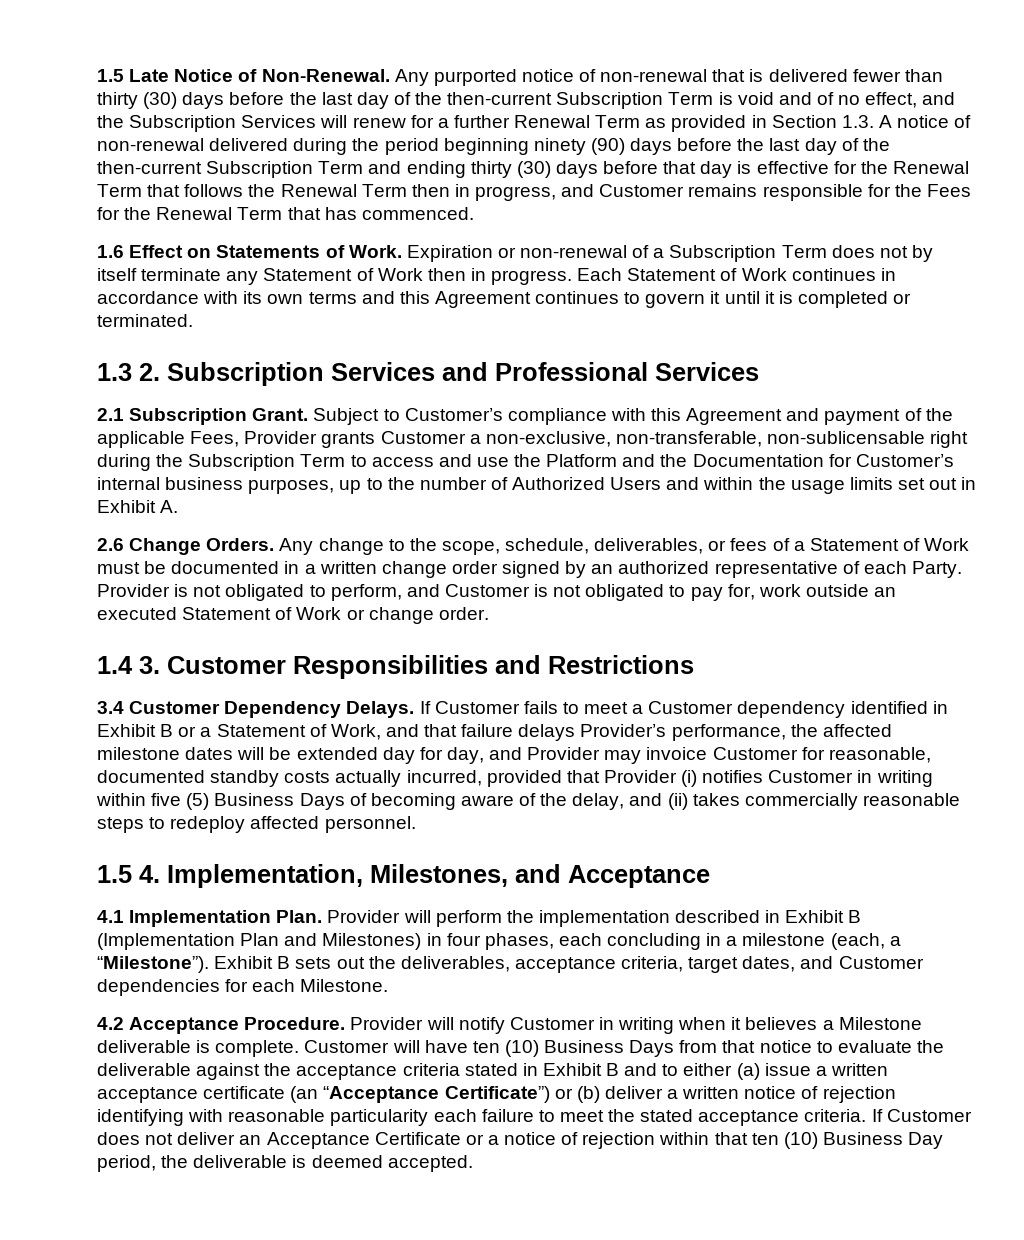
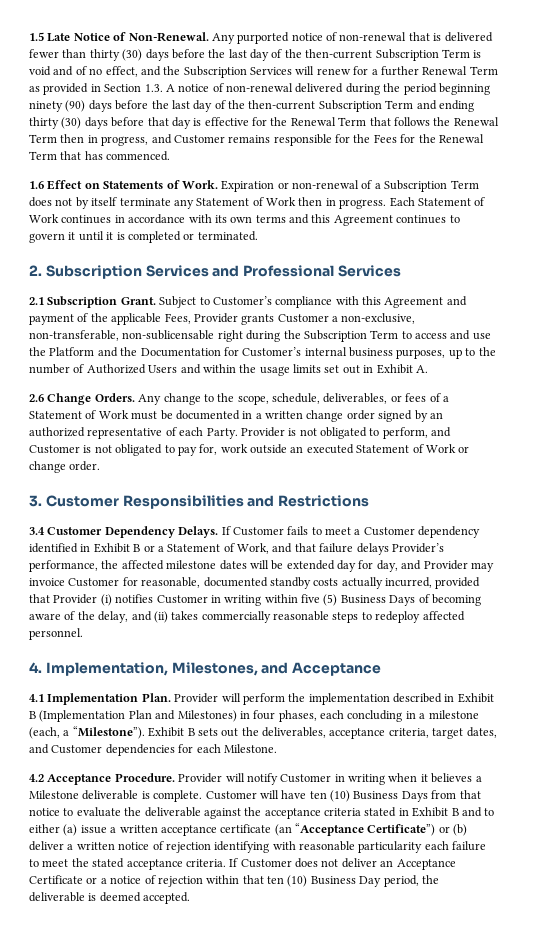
- 1.3 2. Subscription Services and Professional Services
+ 2. Subscription Services and Professional Services
- 1.4 3. Customer Responsibilities and Restrictions
+ 3. Customer Responsibilities and Restrictions
- 1.5 4. Implementation, Milestones, and Acceptance
+ 4. Implementation, Milestones, and Acceptance

